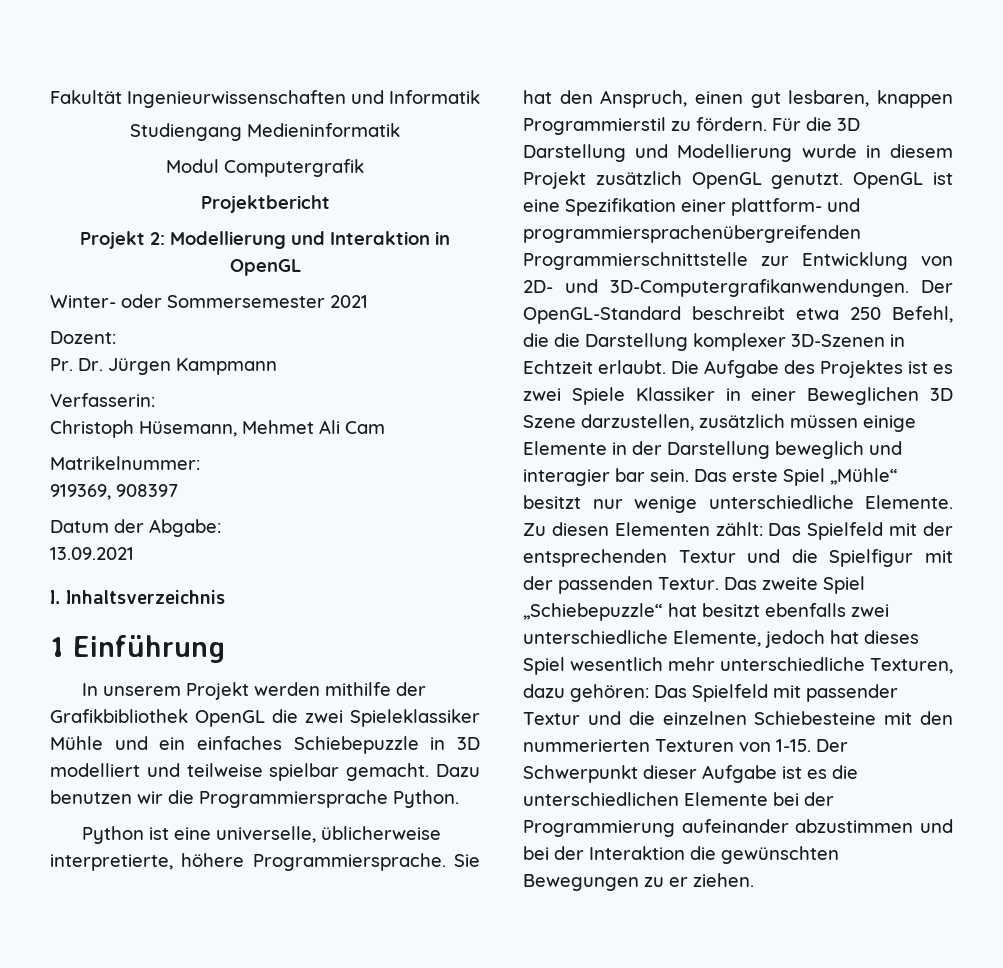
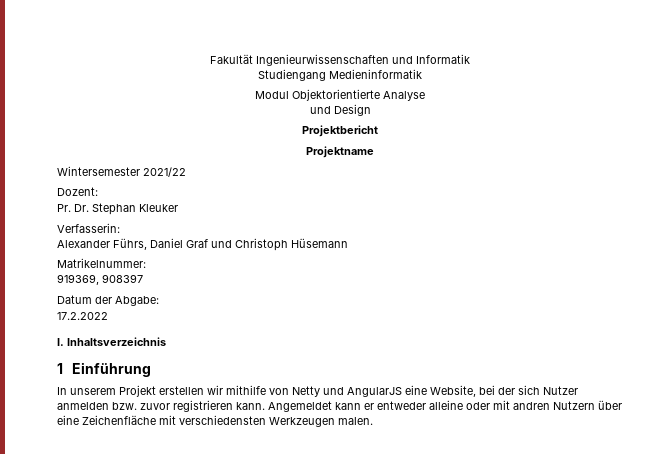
- Modul Computergrafik
+ Modul Objektorientierte Analyse
+ und Design
  Projektbericht
- Projekt 2: Modellierung und Interaktion in OpenGL
- Winter- oder Sommersemester 2021
+ Projektname
+ Wintersemester 2021/22
- Pr. Dr. Jürgen Kampmann
+ Pr. Dr. Stephan Kleuker
- Christoph Hüsemann, Mehmet Ali Cam
+ Alexander Führs, Daniel Graf und Christoph Hüsemann
- 13.09.2021
+ 17.2.2022
- In unserem Projekt werden mithilfe der Grafikbibliothek OpenGL die zwei Spieleklassiker Mühle und ein einfaches Schiebepuzzle in 3D modelliert und teilweise spielbar gemacht. Dazu benutzen wir die Programmiersprache Python.
- Python ist eine universelle, üblicherweise interpretierte, höhere Programmiersprache. Sie hat den Anspruch, einen gut lesbaren, knappen Programmierstil zu fördern. Für die 3D Darstellung und Modellierung wurde in diesem Projekt zusätzlich OpenGL genutzt. OpenGL ist eine Spezifikation einer plattform- und programmiersprachenübergreifenden Programmierschnittstelle zur Entwicklung von 2D- und 3D-Computergrafikanwendungen. Der OpenGL-Standard beschreibt etwa 250 Befehl, die die Darstellung komplexer 3D-Szenen in Echtzeit erlaubt. Die Aufgabe des Projektes ist es zwei Spiele Klassiker in einer Beweglichen 3D Szene darzustellen, zusätzlich müssen einige Elemente in der Darstellung beweglich und interagier bar sein. Das erste Spiel „Mühle“ besitzt nur wenige unterschiedliche Elemente. Zu diesen Elementen zählt: Das Spielfeld mit der entsprechenden Textur und die Spielfigur mit der passenden Textur. Das zweite Spiel „Schiebepuzzle“ hat besitzt ebenfalls zwei unterschiedliche Elemente, jedoch hat dieses Spiel wesentlich mehr unterschiedliche Texturen, dazu gehören: Das Spielfeld mit passender Textur und die einzelnen Schiebesteine mit den nummerierten Texturen von 1-15. Der Schwerpunkt dieser Aufgabe ist es die unterschiedlichen Elemente bei der Programmierung aufeinander abzustimmen und bei der Interaktion die gewünschten Bewegungen zu er ziehen.
+ In unserem Projekt erstellen wir mithilfe von Netty und AngularJS eine Website, bei der sich Nutzer anmelden bzw. zuvor registrieren kann. Angemeldet kann er entweder alleine oder mit andren Nutzern über eine Zeichenfläche mit verschiedensten Werkzeugen malen.

